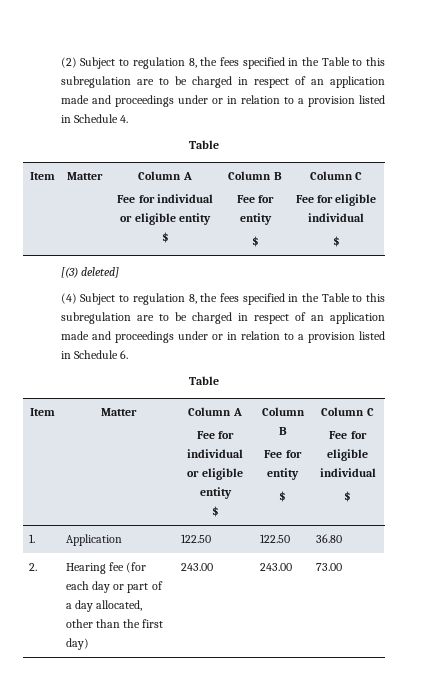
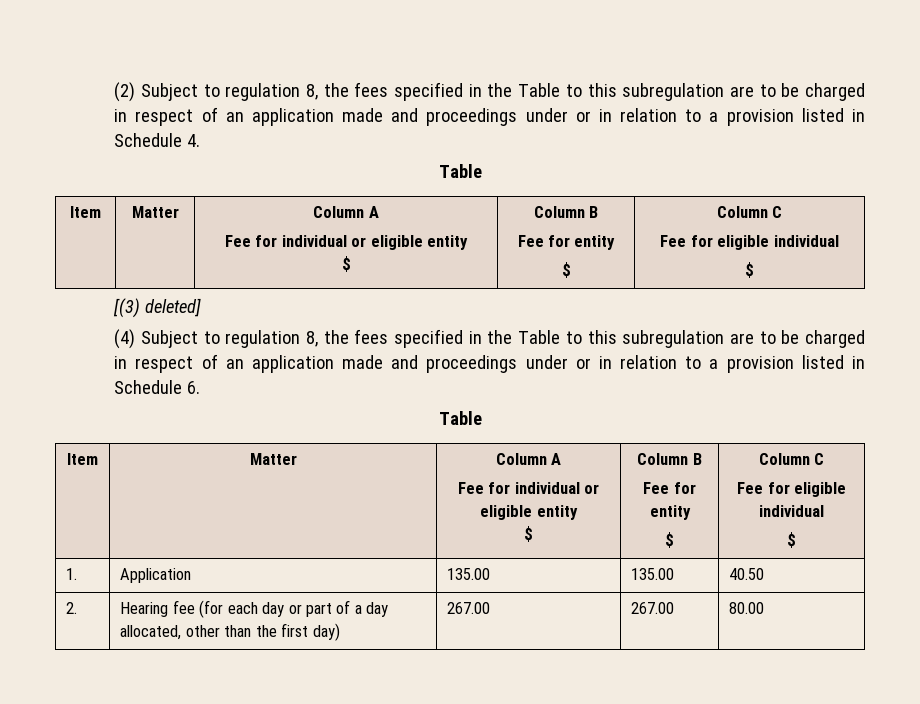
- 1. | Application | 122.50 | 122.50 | 36.80
+ 1. | Application | 135.00 | 135.00 | 40.50
- 2. | Hearing fee (for each day or part of a day allocated, other than the first day) | 243.00 | 243.00 | 73.00
+ 2. | Hearing fee (for each day or part of a day allocated, other than the first day) | 267.00 | 267.00 | 80.00

